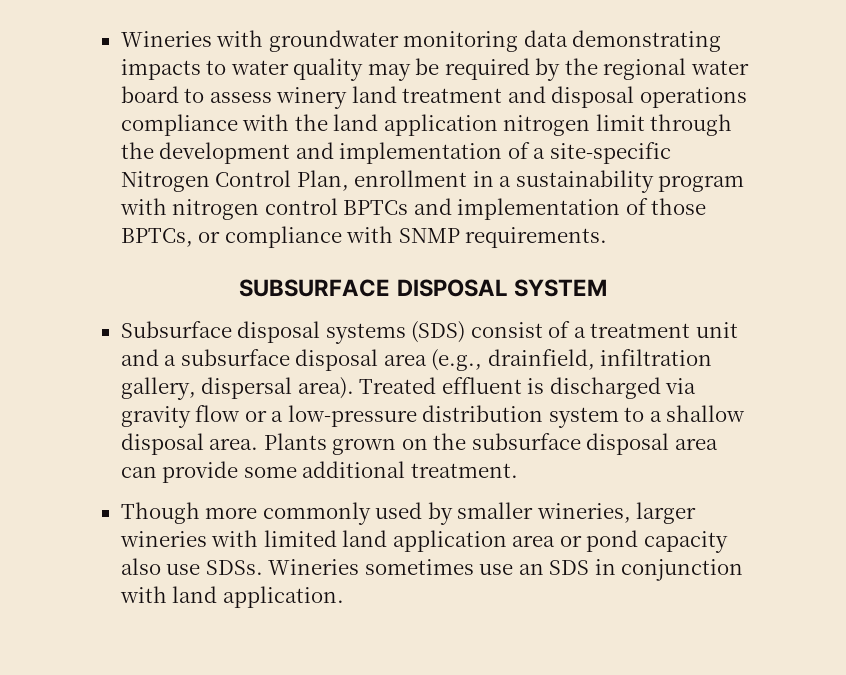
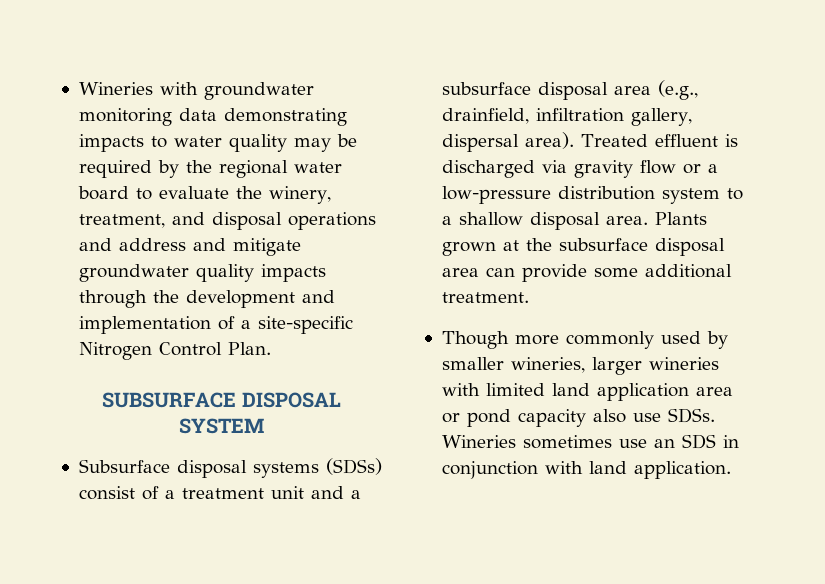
- Wineries with groundwater monitoring data demonstrating impacts to water quality may be required by the regional water board to assess winery land treatment and disposal operations compliance with the land application nitrogen limit through the development and implementation of a site-specific Nitrogen Control Plan, enrollment in a sustainability program with nitrogen control BPTCs and implementation of those BPTCs, or compliance with SNMP requirements.
+ Wineries with groundwater monitoring data demonstrating impacts to water quality may be required by the regional water board to evaluate the winery, treatment, and disposal operations and address and mitigate groundwater quality impacts through the development and implementation of a site-specific Nitrogen Control Plan.
- Subsurface disposal systems (SDS) consist of a treatment unit and a subsurface disposal area (e.g., drainfield, infiltration gallery, dispersal area).
+ Subsurface disposal systems (SDSs) consist of a treatment unit and a subsurface disposal area (e.g., drainfield, infiltration gallery, dispersal area).
- Plants grown on the subsurface disposal area can provide some additional treatment.
+ Plants grown at the subsurface disposal area can provide some additional treatment.

